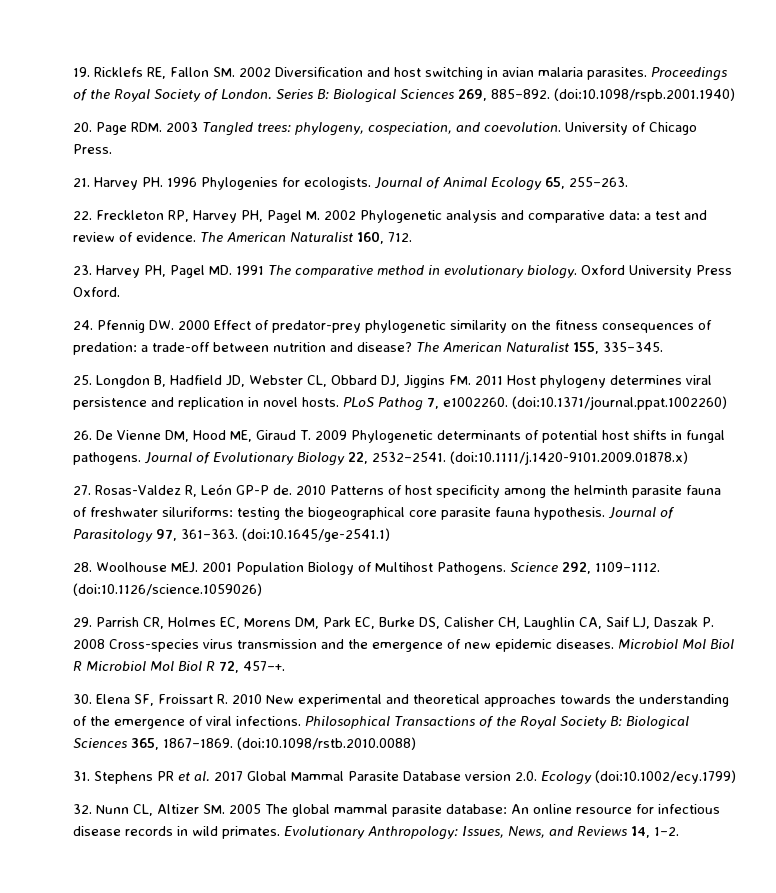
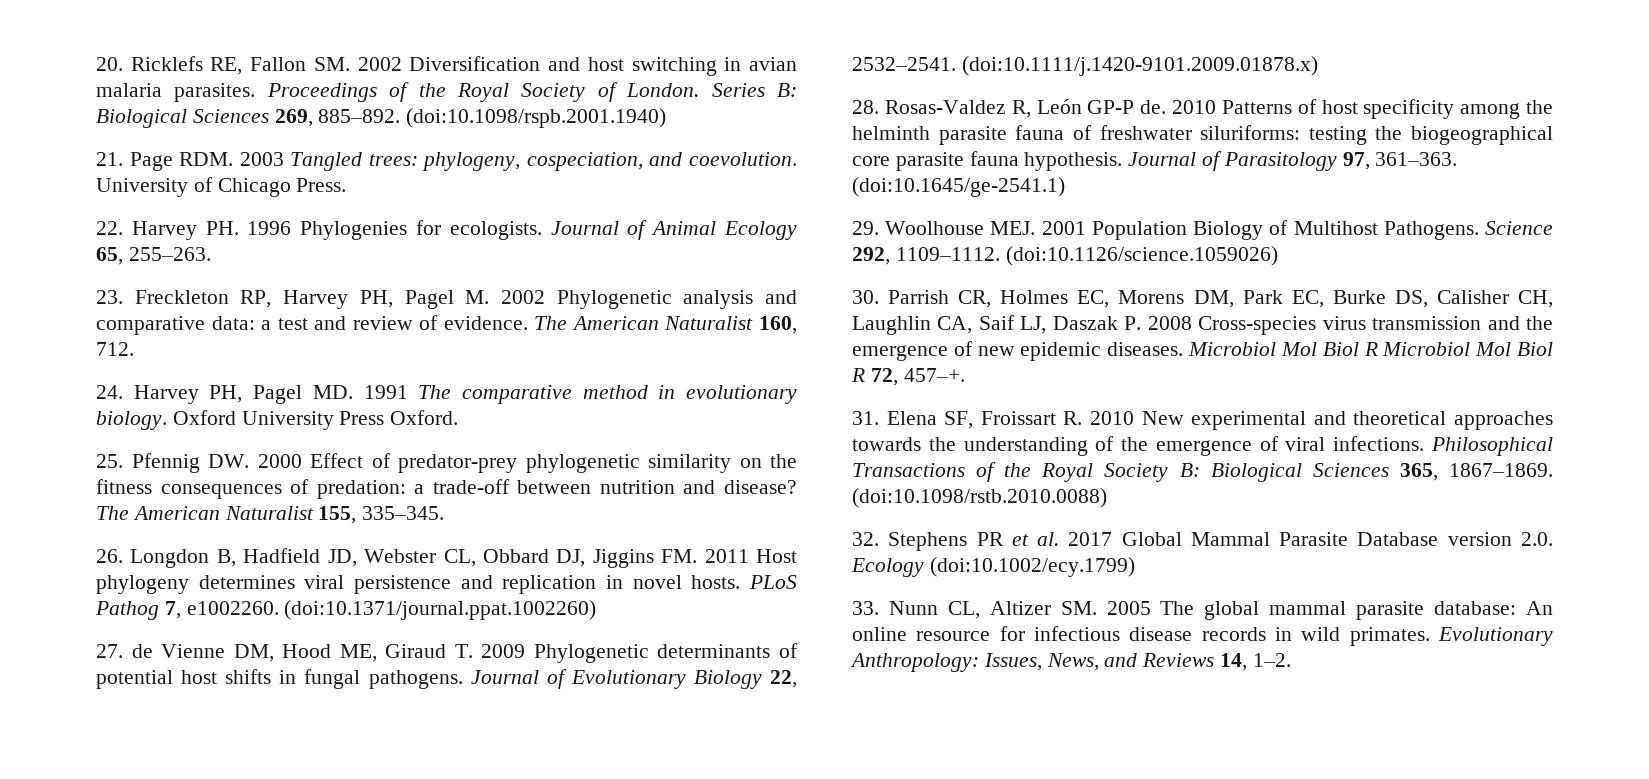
- 19. Ricklefs RE, Fallon SM. 2002 Diversification and host switching in avian malaria parasites.
+ 20. Ricklefs RE, Fallon SM. 2002 Diversification and host switching in avian malaria parasites.
- 20. Page RDM. 2003 Tangled trees: phylogeny, cospeciation, and coevolution.
+ 21. Page RDM. 2003 Tangled trees: phylogeny, cospeciation, and coevolution.
- 21. Harvey PH. 1996 Phylogenies for ecologists.
+ 22. Harvey PH. 1996 Phylogenies for ecologists.
- 22. Freckleton RP, Harvey PH, Pagel M. 2002 Phylogenetic analysis and comparative data: a test and review of evidence.
+ 23. Freckleton RP, Harvey PH, Pagel M. 2002 Phylogenetic analysis and comparative data: a test and review of evidence.
- 23. Harvey PH, Pagel MD. 1991 The comparative method in evolutionary biology.
+ 24. Harvey PH, Pagel MD. 1991 The comparative method in evolutionary biology.
- 24. Pfennig DW. 2000 Effect of predator-prey phylogenetic similarity on the fitness consequences of predation: a trade-off between nutrition and disease?
+ 25. Pfennig DW. 2000 Effect of predator-prey phylogenetic similarity on the fitness consequences of predation: a trade-off between nutrition and disease?
- 25. Longdon B, Hadfield JD, Webster CL, Obbard DJ, Jiggins FM. 2011 Host phylogeny determines viral persistence and replication in novel hosts.
+ 26. Longdon B, Hadfield JD, Webster CL, Obbard DJ, Jiggins FM. 2011 Host phylogeny determines viral persistence and replication in novel hosts.
- 26. De Vienne DM, Hood ME, Giraud T. 2009 Phylogenetic determinants of potential host shifts in fungal pathogens.
+ 27. de Vienne DM, Hood ME, Giraud T. 2009 Phylogenetic determinants of potential host shifts in fungal pathogens.
- 27. Rosas-Valdez R, León GP-P de.
+ 28. Rosas-Valdez R, León GP-P de.
- 28. Woolhouse MEJ. 2001 Population Biology of Multihost Pathogens.
+ 29. Woolhouse MEJ. 2001 Population Biology of Multihost Pathogens.
- 29. Parrish CR, Holmes EC, Morens DM, Park EC, Burke DS, Calisher CH, Laughlin CA, Saif LJ, Daszak P. 2008 Cross-species virus transmission and the emergence of new epidemic diseases.
+ 30. Parrish CR, Holmes EC, Morens DM, Park EC, Burke DS, Calisher CH, Laughlin CA, Saif LJ, Daszak P. 2008 Cross-species virus transmission and the emergence of new epidemic diseases.
- 30. Elena SF, Froissart R. 2010 New experimental and theoretical approaches towards the understanding of the emergence of viral infections.
+ 31. Elena SF, Froissart R. 2010 New experimental and theoretical approaches towards the understanding of the emergence of viral infections.
- 31. Stephens PR et al. 2017 Global Mammal Parasite Database version 2.0. Ecology (doi:10.1002/ecy.1799)
+ 32. Stephens PR et al. 2017 Global Mammal Parasite Database version 2.0. Ecology (doi:10.1002/ecy.1799)
- 32. Nunn CL, Altizer SM. 2005 The global mammal parasite database: An online resource for infectious disease records in wild primates.
+ 33. Nunn CL, Altizer SM. 2005 The global mammal parasite database: An online resource for infectious disease records in wild primates.

